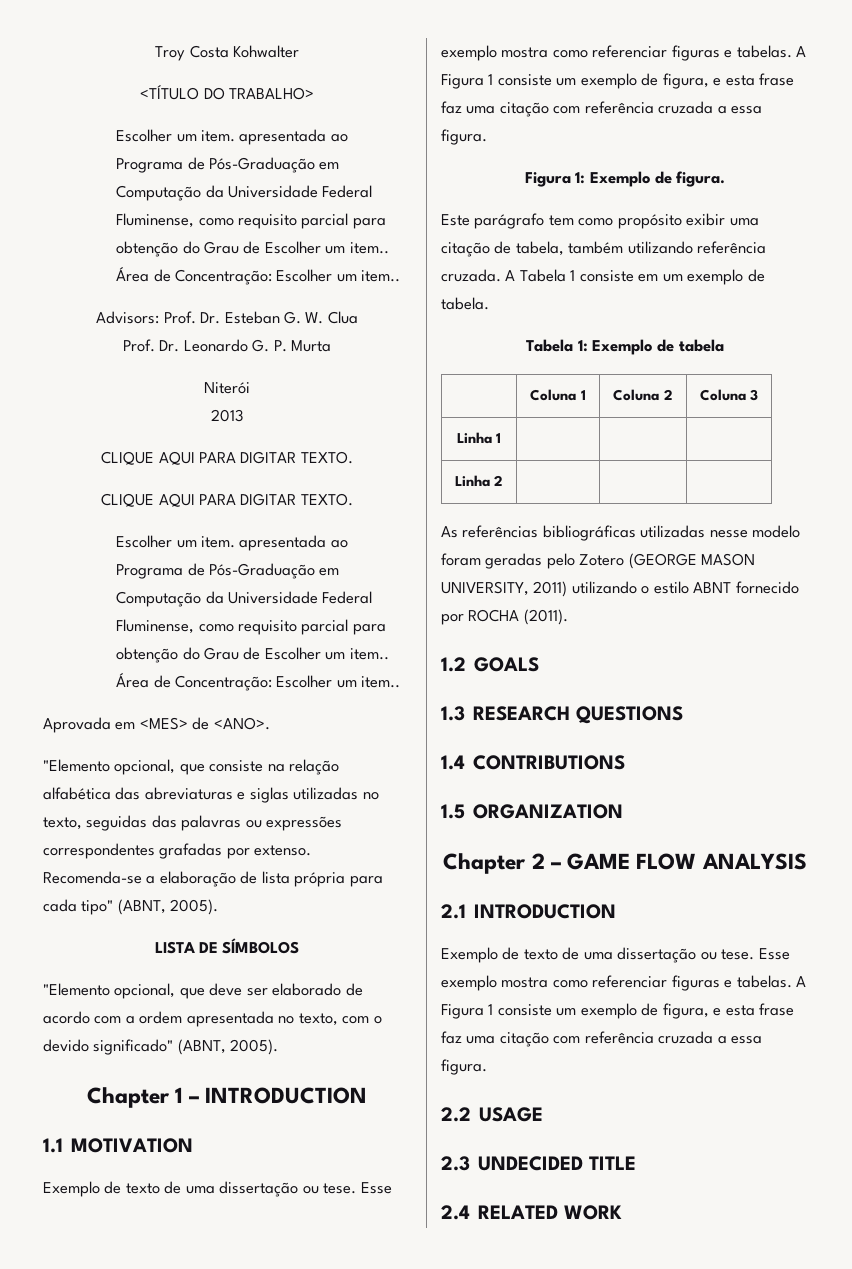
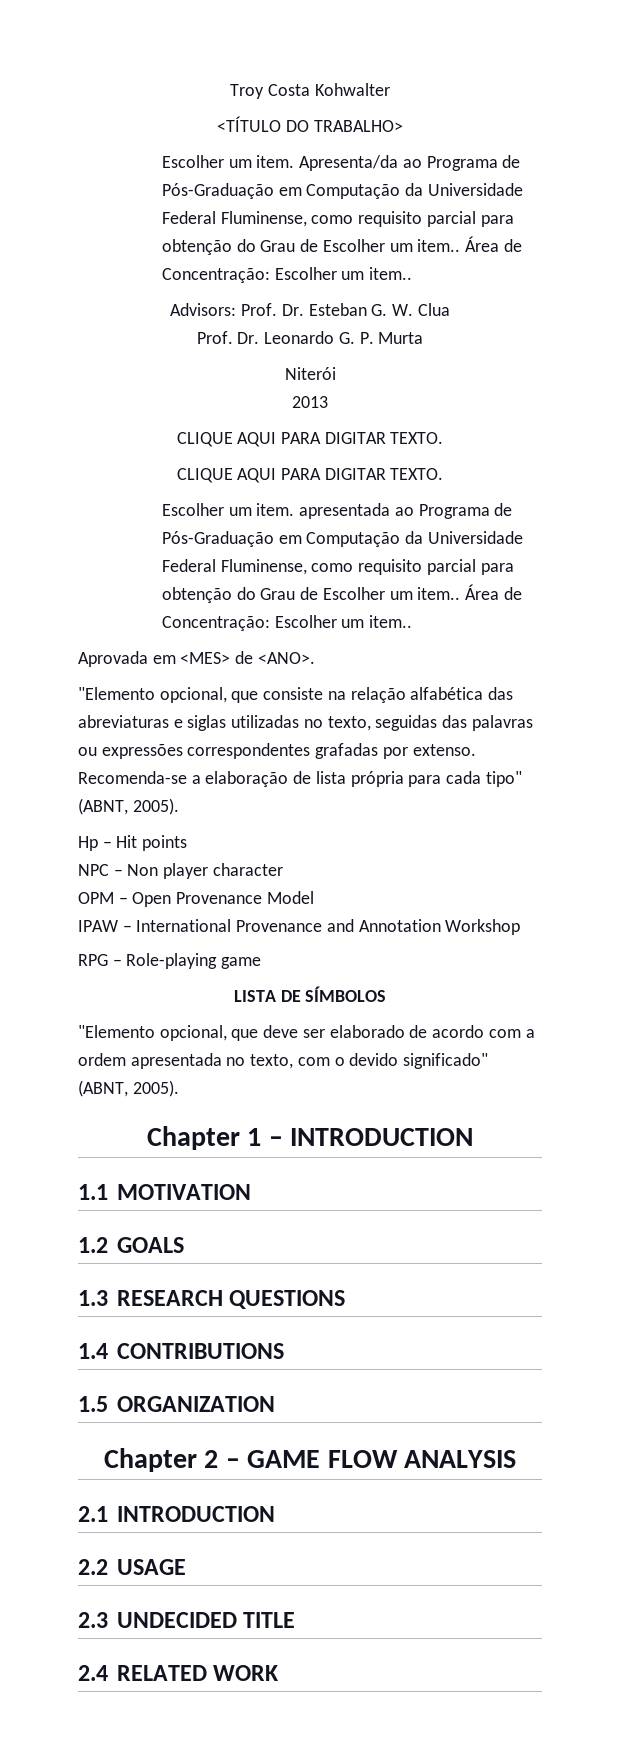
  <TÍTULO DO TRABALHO>
- Escolher um item. apresentada ao Programa de Pós-Graduação em Computação da Universidade Federal Fluminense, como requisito parcial para obtenção do Grau de Escolher um item..
+ Escolher um item. Apresenta/da ao Programa de Pós-Graduação em Computação da Universidade Federal Fluminense, como requisito parcial para obtenção do Grau de Escolher um item..
+ Hp – Hit points
+ NPC – Non player character
+ OPM – Open Provenance Model
+ IPAW – International Provenance and Annotation Workshop
+ RPG – Role-playing game
  1.1 MOTIVATION
- Exemplo de texto de uma dissertação ou tese. Esse exemplo mostra como referenciar figuras e tabelas. A Figura 1 consiste um exemplo de figura, e esta frase faz uma citação com referência cruzada a essa figura.
- Figura 1: Exemplo de figura.
- Este parágrafo tem como propósito exibir uma citação de tabela, também utilizando referência cruzada. A Tabela 1 consiste em um exemplo de tabela.
- Tabela 1: Exemplo de tabela
- | Coluna 1 | Coluna 2 | Coluna 3
- Linha 1 | | |
- Linha 2 | | |
- As referências bibliográficas utilizadas nesse modelo foram geradas pelo Zotero (GEORGE MASON UNIVERSITY, 2011) utilizando o estilo ABNT fornecido por ROCHA (2011).
  2.1 INTRODUCTION
- Exemplo de texto de uma dissertação ou tese. Esse exemplo mostra como referenciar figuras e tabelas. A Figura 1 consiste um exemplo de figura, e esta frase faz uma citação com referência cruzada a essa figura.

